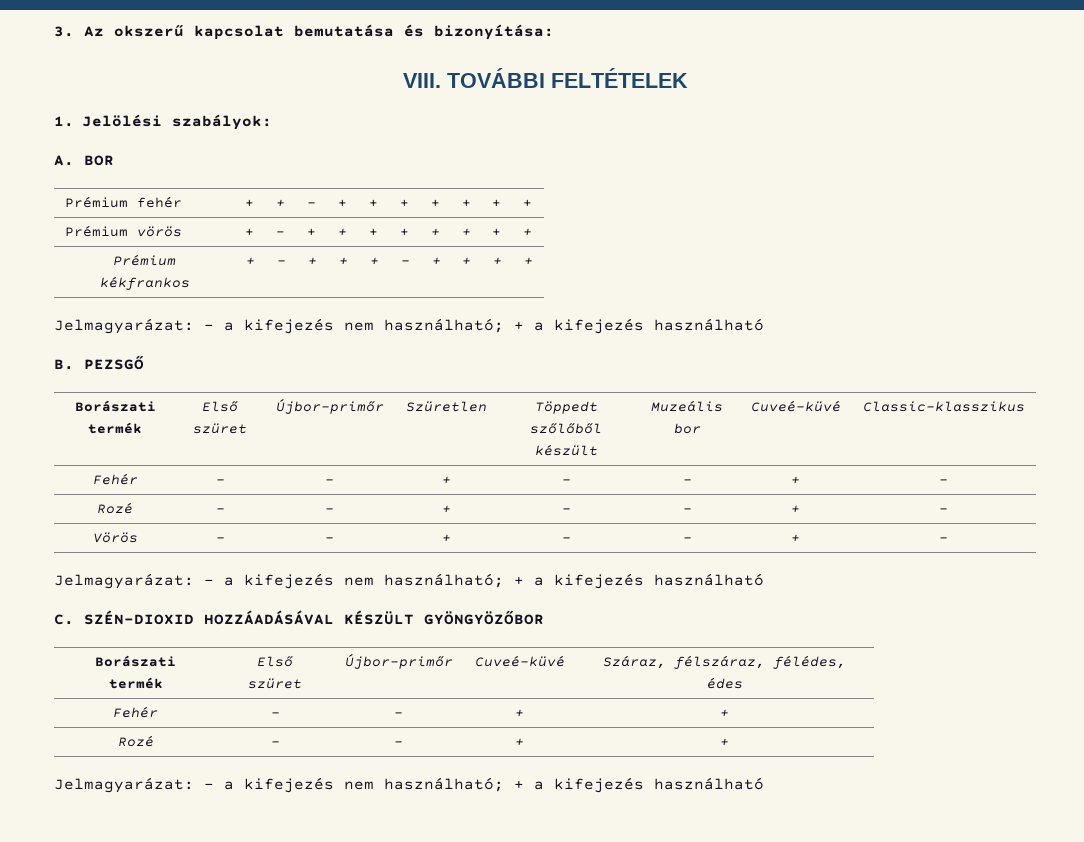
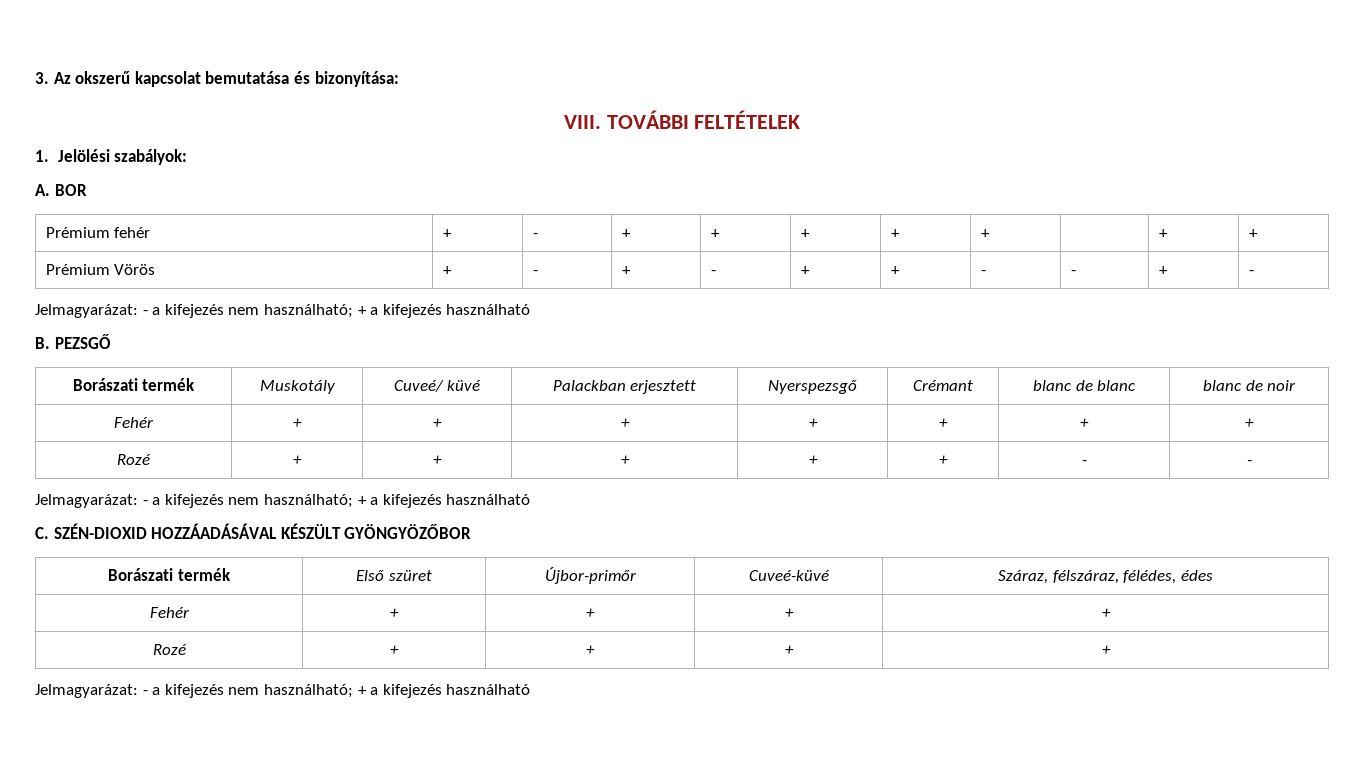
- Prémium fehér | + | + | - | + | + | + | + | + | + | +
- Prémium vörös | + | - | + | + | + | + | + | + | + | +
- Prémium kékfrankos | + | - | + | + | + | - | + | + | + | +
+ Prémium fehér | + | - | + | + | + | + | + | | + | +
+ Prémium Vörös | + | - | + | - | + | + | - | - | + | -
- Borászati termék | Első szüret | Újbor-primőr | Szüretlen | Töppedt szőlőből készült | Muzeális bor | Cuveé-küvé | Classic-klasszikus
- Fehér | - | - | + | - | - | + | -
- Rozé | - | - | + | - | - | + | -
- Vörös | - | - | + | - | - | + | -
+ Borászati termék | Muskotály | Cuveé/ küvé | Palackban erjesztett | Nyerspezsgő | Crémant | blanc de blanc | blanc de noir
+ Fehér | + | + | + | + | + | + | +
+ Rozé | + | + | + | + | + | - | -
  Borászati termék | Első szüret | Újbor-primőr | Cuveé-küvé | Száraz, félszáraz, félédes, édes
- Fehér | - | - | + | +
- Rozé | - | - | + | +
+ Fehér | + | + | + | +
+ Rozé | + | + | + | +

